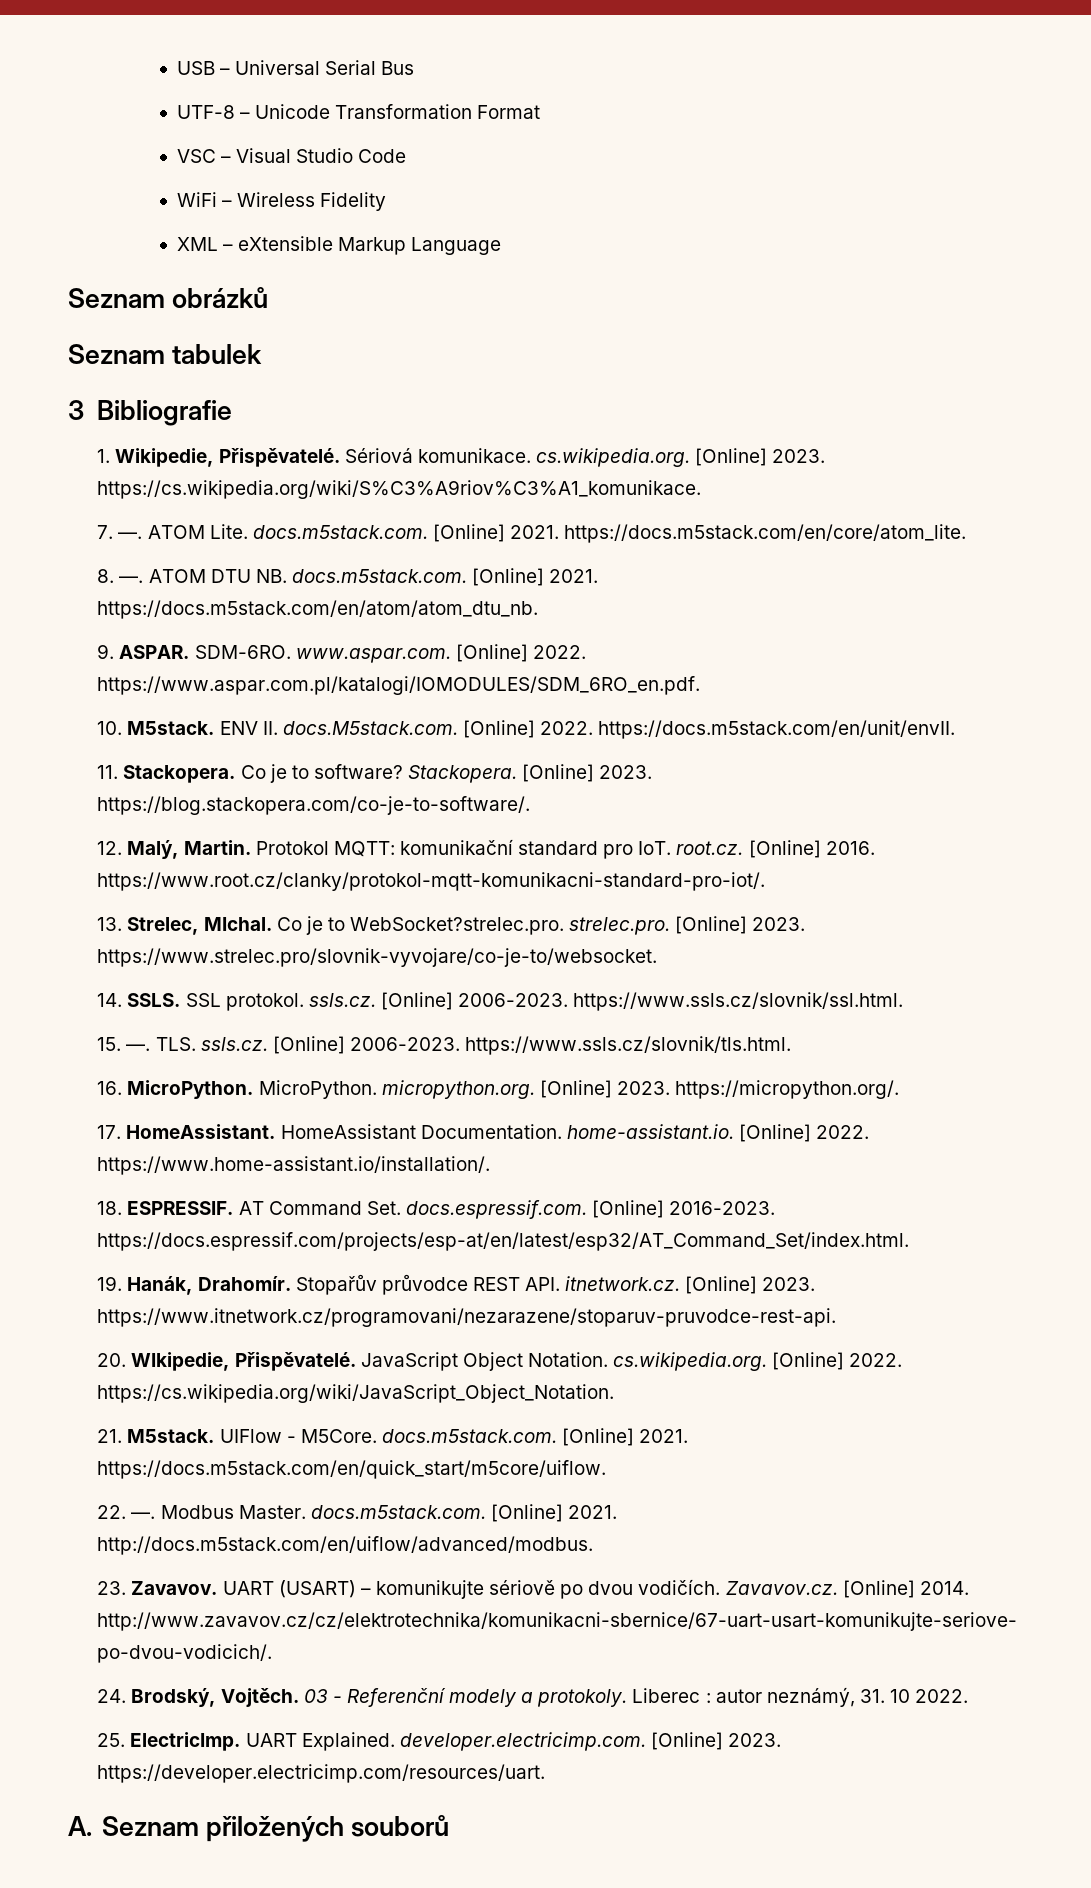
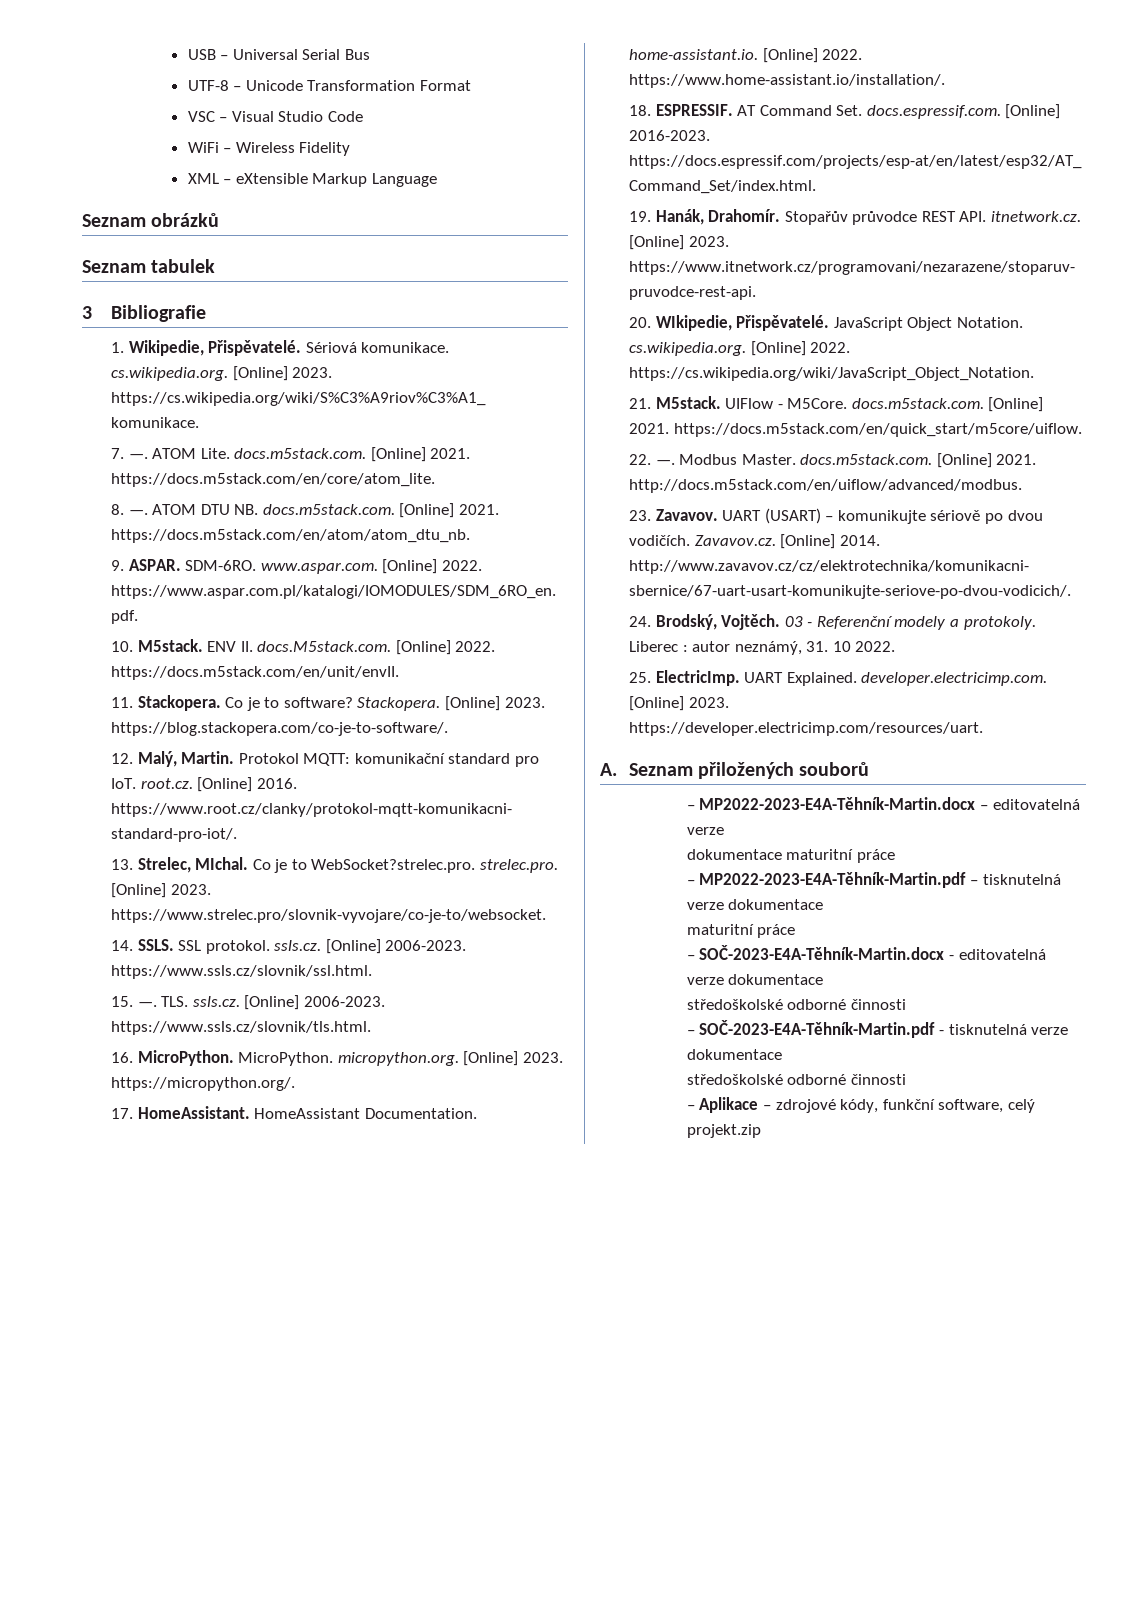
+ – MP2022-2023-E4A-Těhník-Martin.docx – editovatelná verze
+ dokumentace maturitní práce
+ – MP2022-2023-E4A-Těhník-Martin.pdf – tisknutelná verze dokumentace
+ maturitní práce
+ – SOČ-2023-E4A-Těhník-Martin.docx - editovatelná verze dokumentace
+ středoškolské odborné činnosti
+ – SOČ-2023-E4A-Těhník-Martin.pdf - tisknutelná verze dokumentace
+ středoškolské odborné činnosti
+ – Aplikace – zdrojové kódy, funkční software, celý projekt.zip

